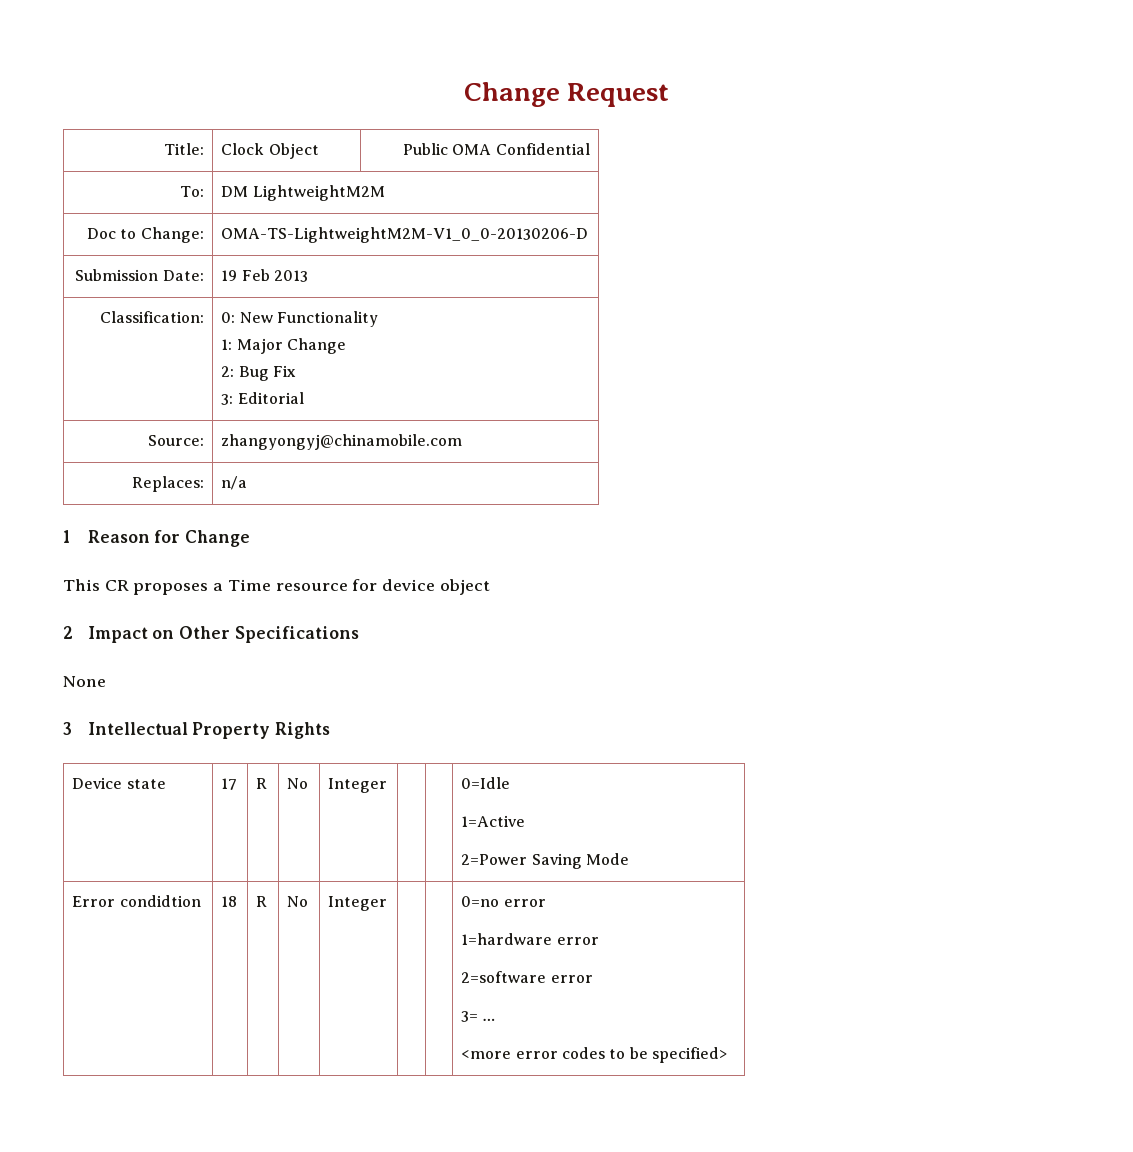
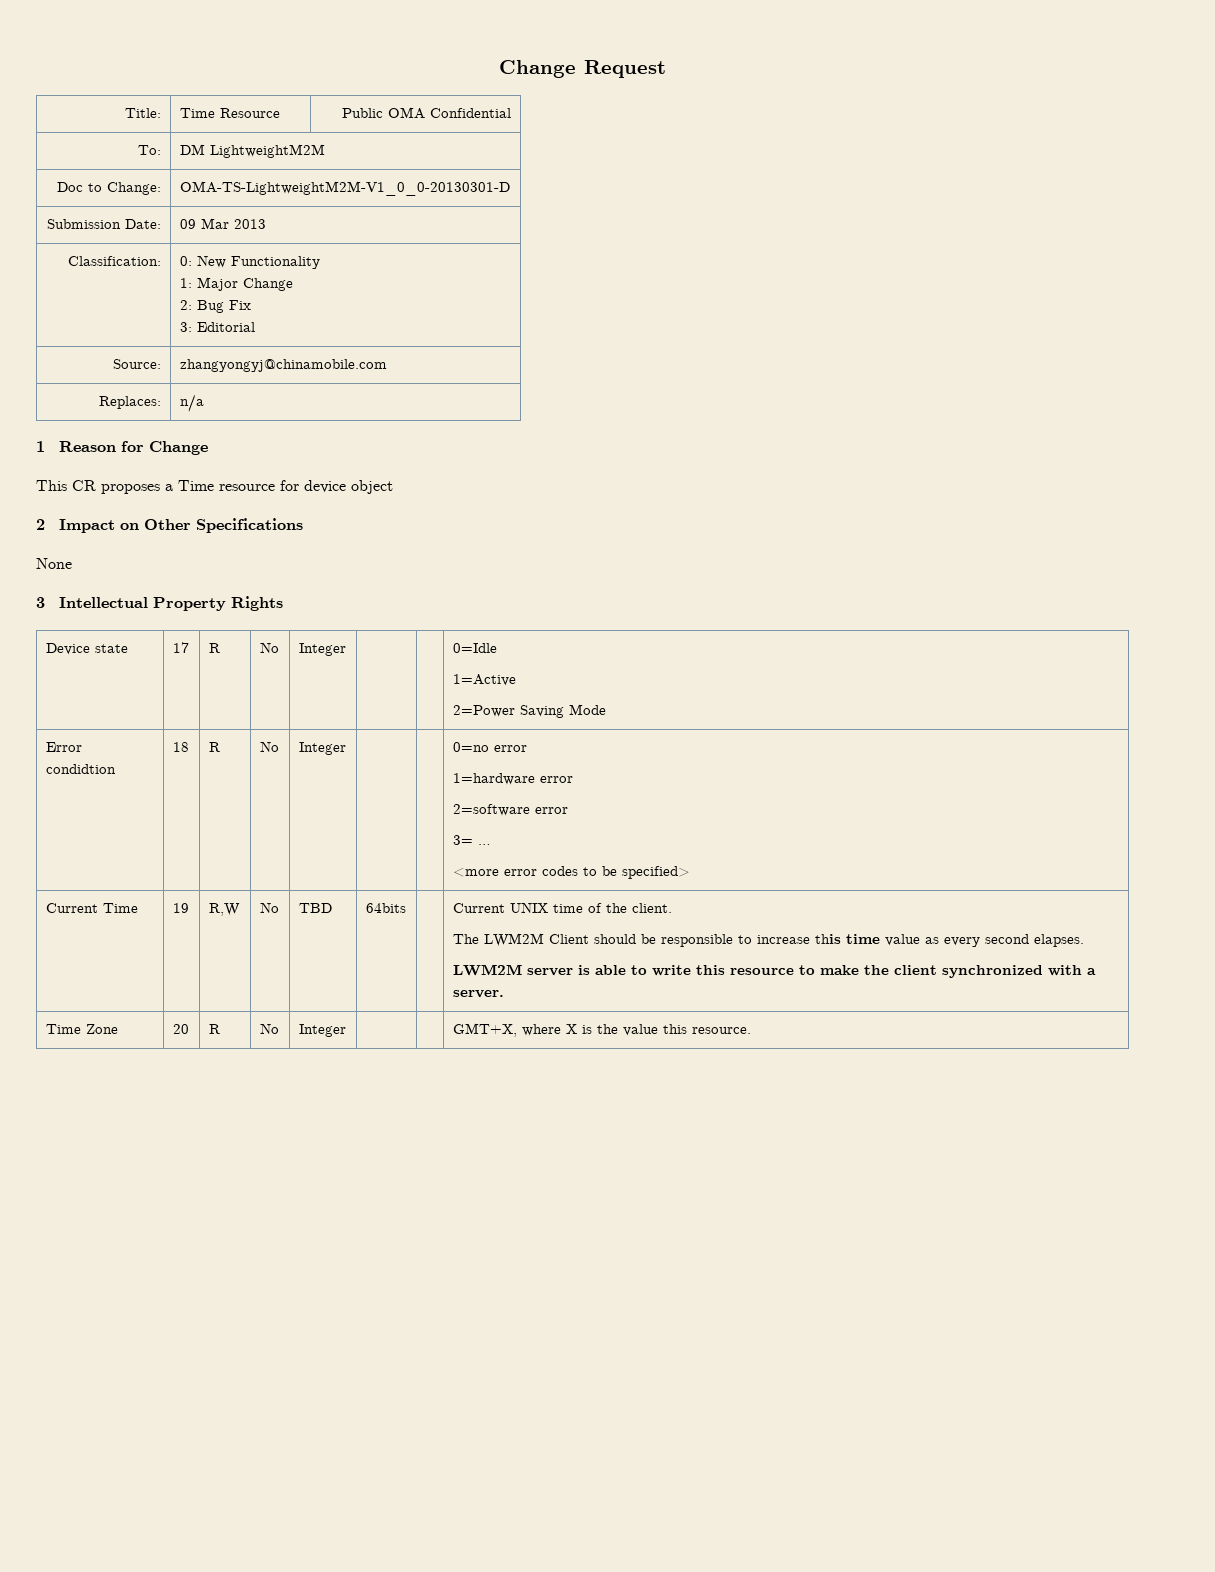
- Title: | Clock Object | Public OMA Confidential
+ Title: | Time Resource | Public OMA Confidential
- Doc to Change: | OMA-TS-LightweightM2M-V1_0_0-20130206-D
+ Doc to Change: | OMA-TS-LightweightM2M-V1_0_0-20130301-D
- Submission Date: | 19 Feb 2013
+ Submission Date: | 09 Mar 2013
+ Current Time | 19 | R,W | No | TBD | 64bits | | Current UNIX time of the client.
+ The LWM2M Client should be responsible to increase this time value as every second elapses.
+ LWM2M server is able to write this resource to make the client synchronized with a server.
+ Time Zone | 20 | R | No | Integer | | | GMT+X, where X is the value this resource.

